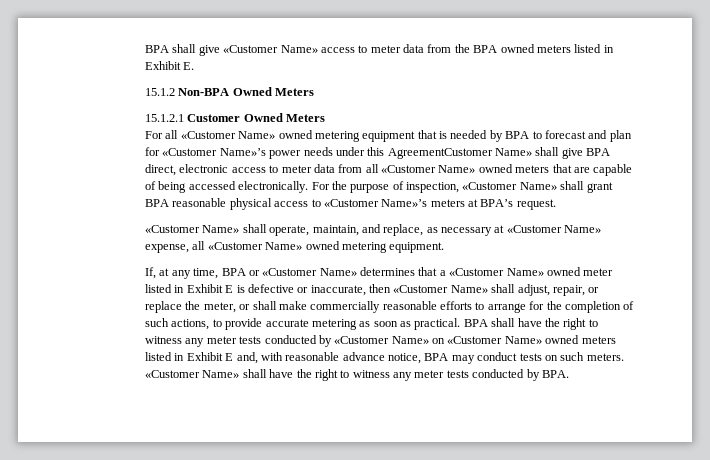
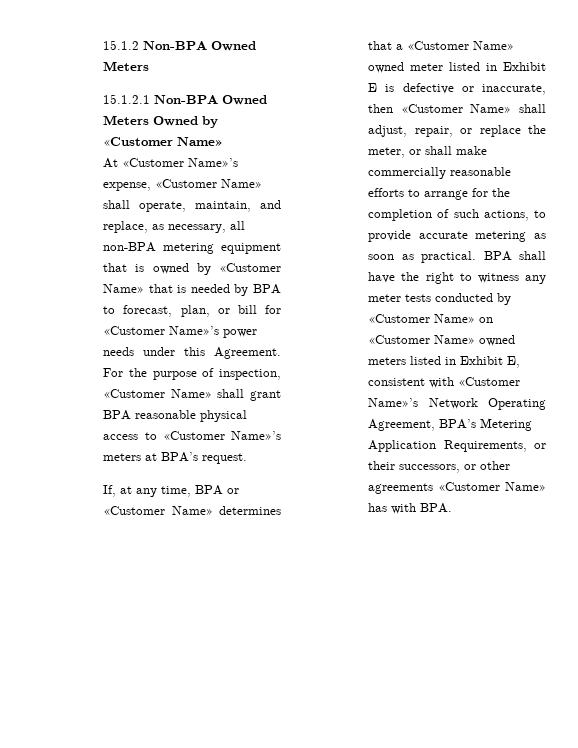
- BPA shall give «Customer Name» access to meter data from the BPA owned meters listed in Exhibit E.
- 15.1.2.1 Customer Owned Meters
- For all «Customer Name» owned metering equipment that is needed by BPA to forecast and plan for «Customer Name»’s power needs under this AgreementCustomer Name» shall give BPA direct, electronic access to meter data from all «Customer Name» owned meters that are capable of being accessed electronically.
+ 15.1.2.1 Non-BPA Owned Meters Owned by «Customer Name»
+ At «Customer Name»’s expense, «Customer Name» shall operate, maintain, and replace, as necessary, all non-BPA metering equipment that is owned by «Customer Name» that is needed by BPA to forecast, plan, or bill for «Customer Name»’s power needs under this Agreement.
- «Customer Name» shall operate, maintain, and replace, as necessary at «Customer Name» expense, all «Customer Name» owned metering equipment.
- BPA shall have the right to witness any meter tests conducted by «Customer Name» on «Customer Name» owned meters listed in Exhibit E and, with reasonable advance notice, BPA may conduct tests on such meters. «Customer Name» shall have the right to witness any meter tests conducted by BPA.
+ BPA shall have the right to witness any meter tests conducted by «Customer Name» on «Customer Name» owned meters listed in Exhibit E, consistent with «Customer Name»’s Network Operating Agreement, BPA’s Metering Application Requirements, or their successors, or other agreements «Customer Name» has with BPA.

